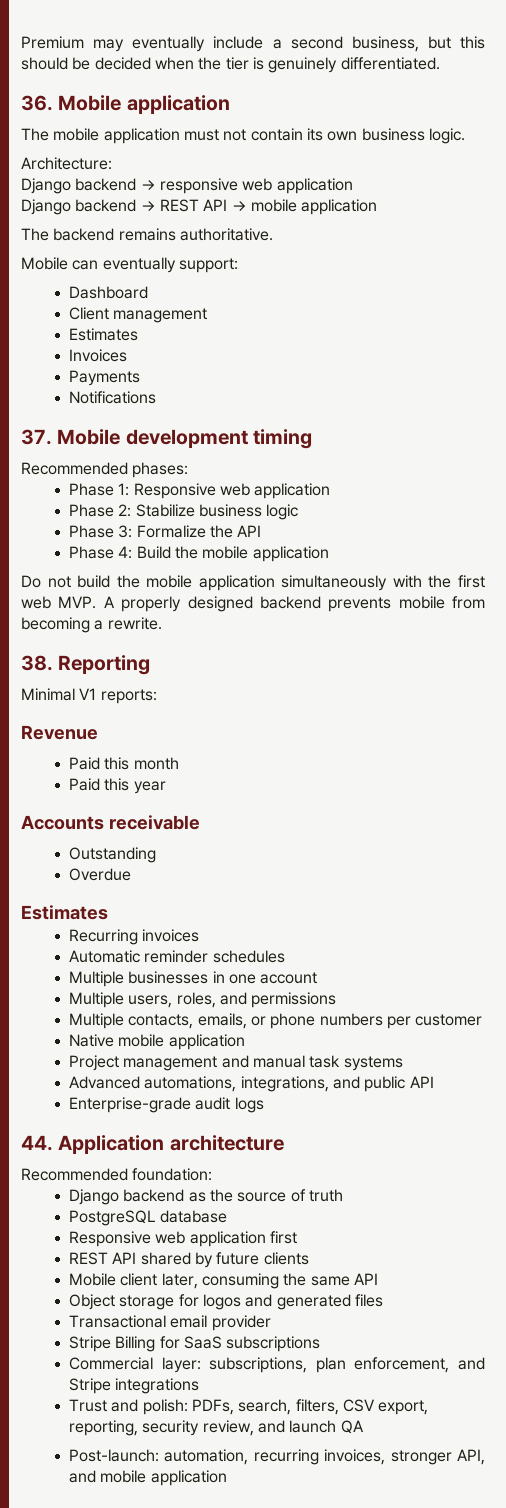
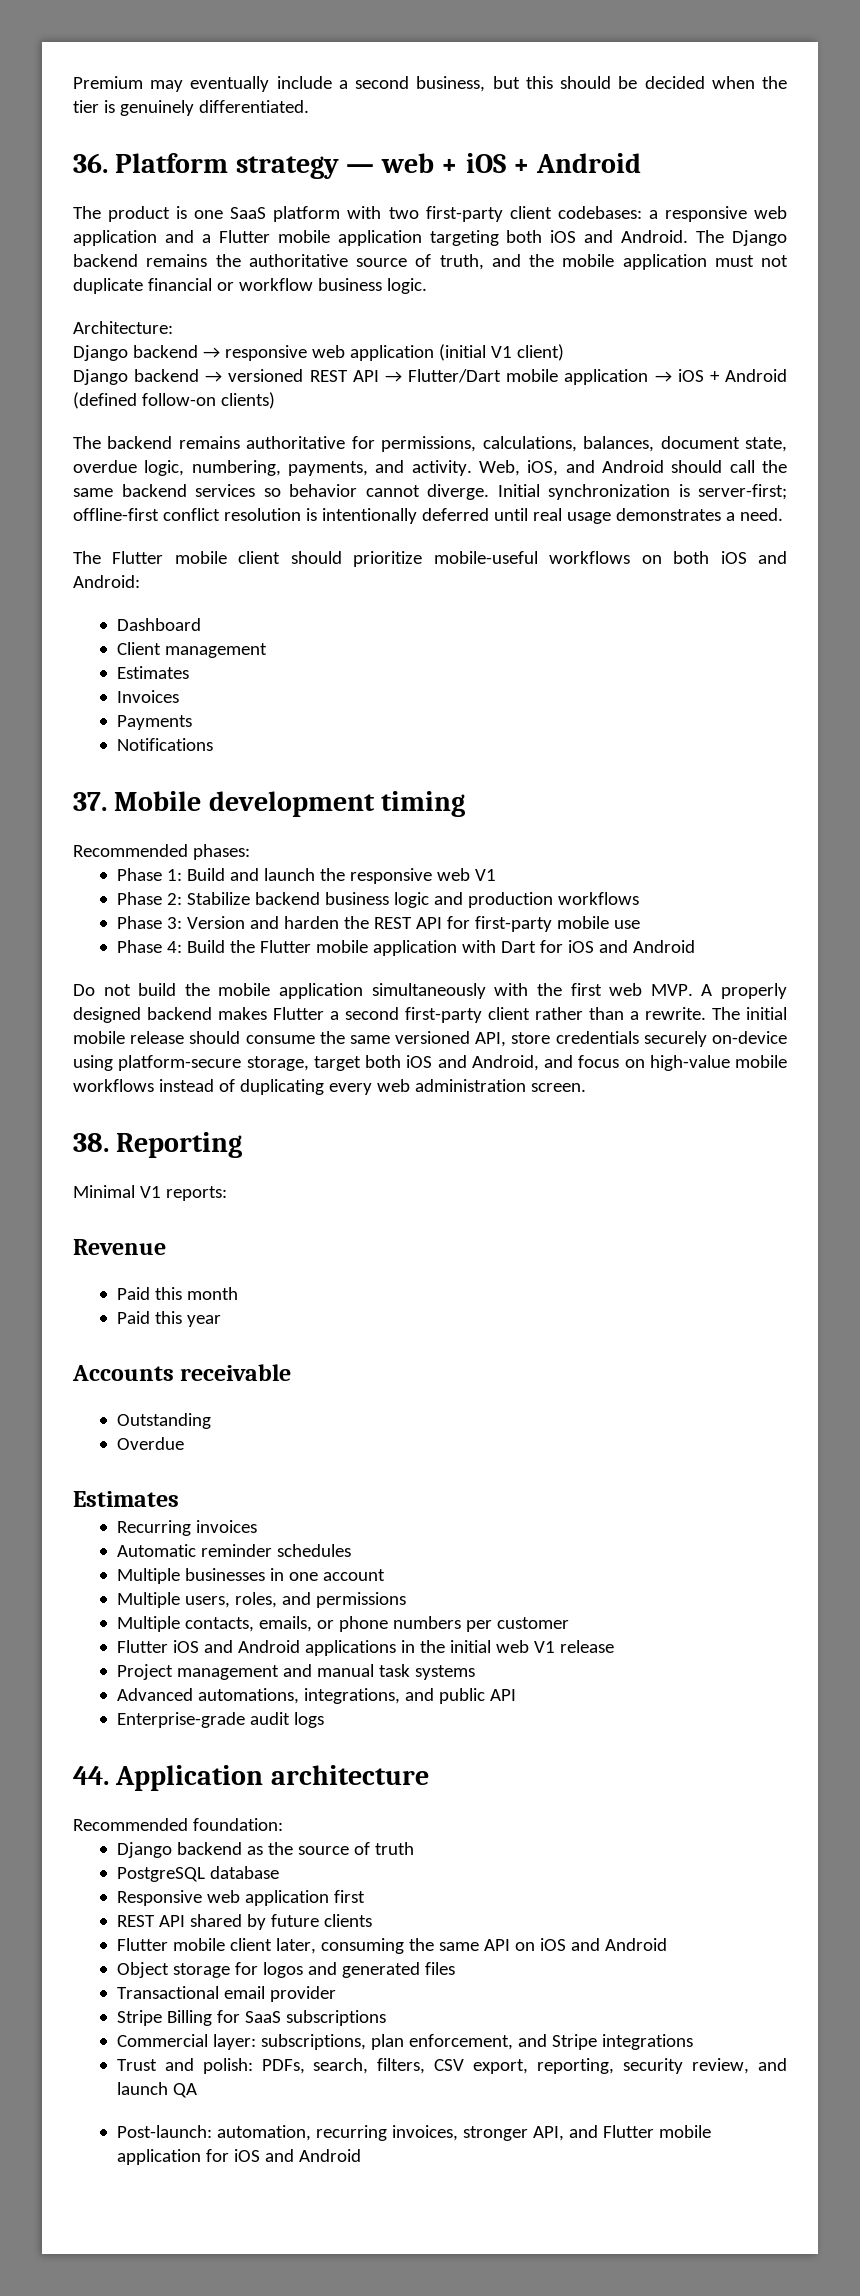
- 36. Mobile application
- The mobile application must not contain its own business logic.
+ 36. Platform strategy — web + iOS + Android
+ The product is one SaaS platform with two first-party client codebases: a responsive web application and a Flutter mobile application targeting both iOS and Android. The Django backend remains the authoritative source of truth, and the mobile application must not duplicate financial or workflow business logic.
- Django backend → responsive web application
- Django backend → REST API → mobile application
- The backend remains authoritative.
- Mobile can eventually support:
+ Django backend → responsive web application (initial V1 client)
+ Django backend → versioned REST API → Flutter/Dart mobile application → iOS + Android (defined follow-on clients)
+ The backend remains authoritative for permissions, calculations, balances, document state, overdue logic, numbering, payments, and activity. Web, iOS, and Android should call the same backend services so behavior cannot diverge. Initial synchronization is server-first; offline-first conflict resolution is intentionally deferred until real usage demonstrates a need.
+ The Flutter mobile client should prioritize mobile-useful workflows on both iOS and Android:
- Phase 1: Responsive web application
+ Phase 1: Build and launch the responsive web V1
- Phase 2: Stabilize business logic
+ Phase 2: Stabilize backend business logic and production workflows
- Phase 3: Formalize the API
+ Phase 3: Version and harden the REST API for first-party mobile use
- Phase 4: Build the mobile application
+ Phase 4: Build the Flutter mobile application with Dart for iOS and Android
- Do not build the mobile application simultaneously with the first web MVP. A properly designed backend prevents mobile from becoming a rewrite.
+ Do not build the mobile application simultaneously with the first web MVP. A properly designed backend makes Flutter a second first-party client rather than a rewrite. The initial mobile release should consume the same versioned API, store credentials securely on-device using platform-secure storage, target both iOS and Android, and focus on high-value mobile workflows instead of duplicating every web administration screen.
- Native mobile application
+ Flutter iOS and Android applications in the initial web V1 release
- Mobile client later, consuming the same API
+ Flutter mobile client later, consuming the same API on iOS and Android
- Post-launch: automation, recurring invoices, stronger API, and mobile application
+ Post-launch: automation, recurring invoices, stronger API, and Flutter mobile application for iOS and Android

